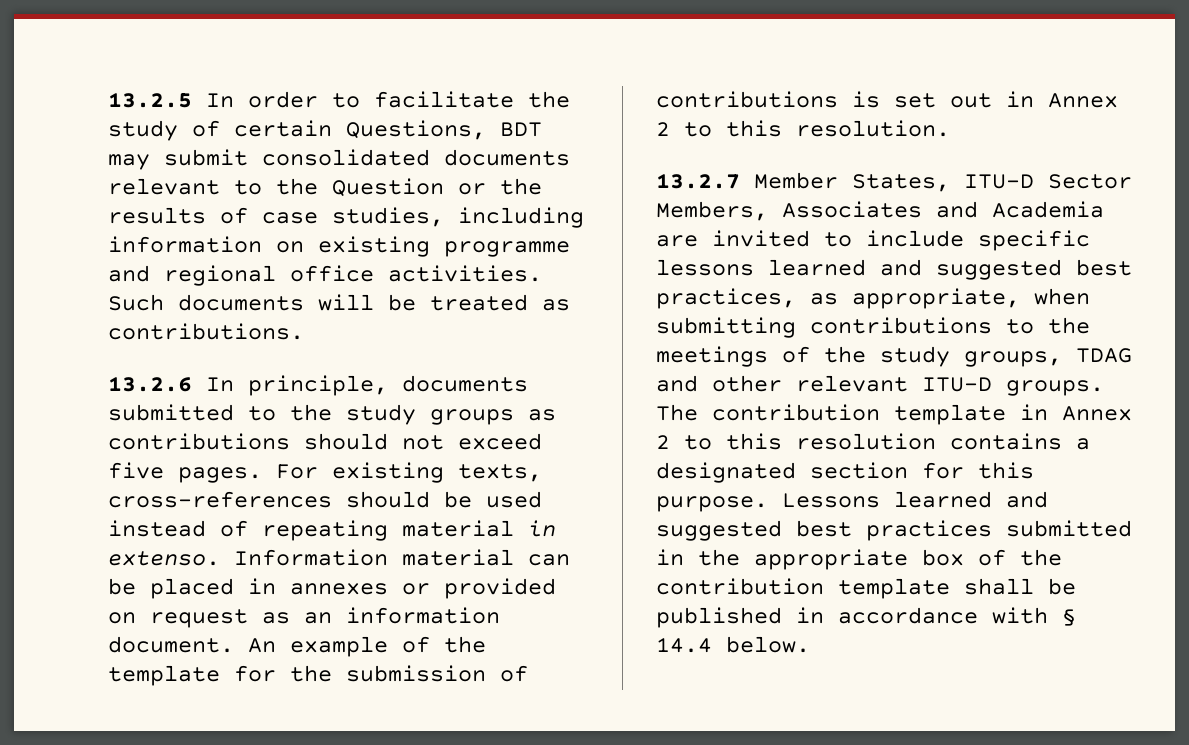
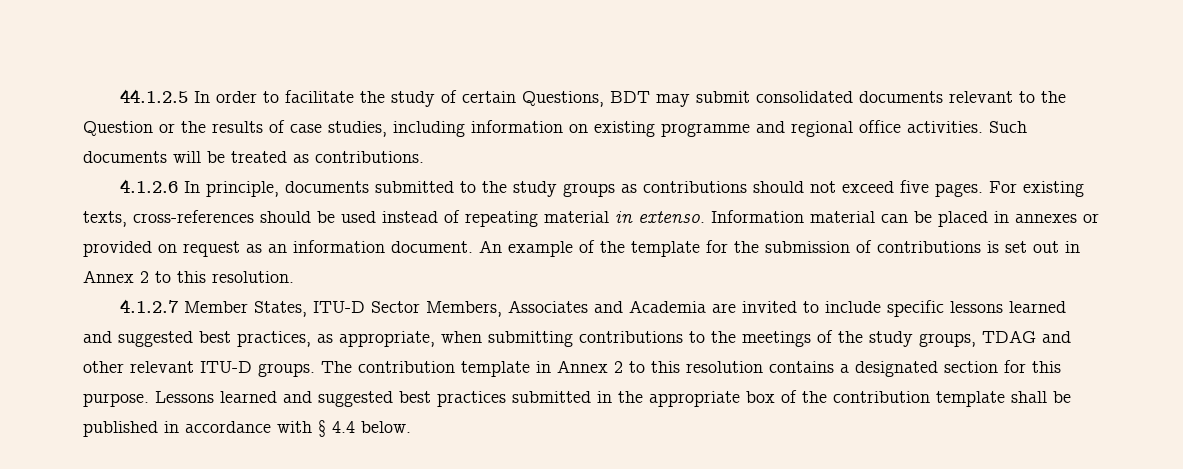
- 13.2.5 In order to facilitate the study of certain Questions, BDT may submit consolidated documents relevant to the Question or the results of case studies, including information on existing programme and regional office activities.
+ 44.1.2.5 In order to facilitate the study of certain Questions, BDT may submit consolidated documents relevant to the Question or the results of case studies, including information on existing programme and regional office activities.
- 13.2.6 In principle, documents submitted to the study groups as contributions should not exceed five pages.
+ 4.1.2.6 In principle, documents submitted to the study groups as contributions should not exceed five pages.
- 13.2.7 Member States, ITU-D Sector Members, Associates and Academia are invited to include specific lessons learned and suggested best practices, as appropriate, when submitting contributions to the meetings of the study groups, TDAG and other relevant ITU-D groups.
+ 4.1.2.7 Member States, ITU-D Sector Members, Associates and Academia are invited to include specific lessons learned and suggested best practices, as appropriate, when submitting contributions to the meetings of the study groups, TDAG and other relevant ITU-D groups.
- Lessons learned and suggested best practices submitted in the appropriate box of the contribution template shall be published in accordance with § 14.4 below.
+ Lessons learned and suggested best practices submitted in the appropriate box of the contribution template shall be published in accordance with § 4.4 below.

